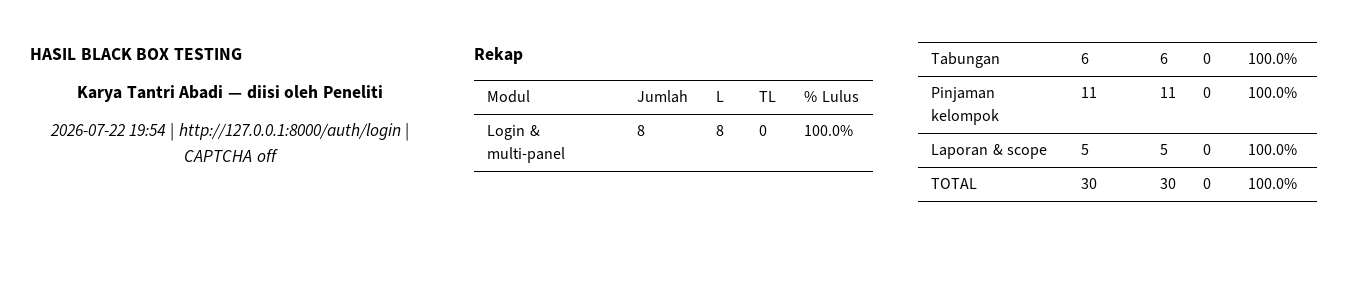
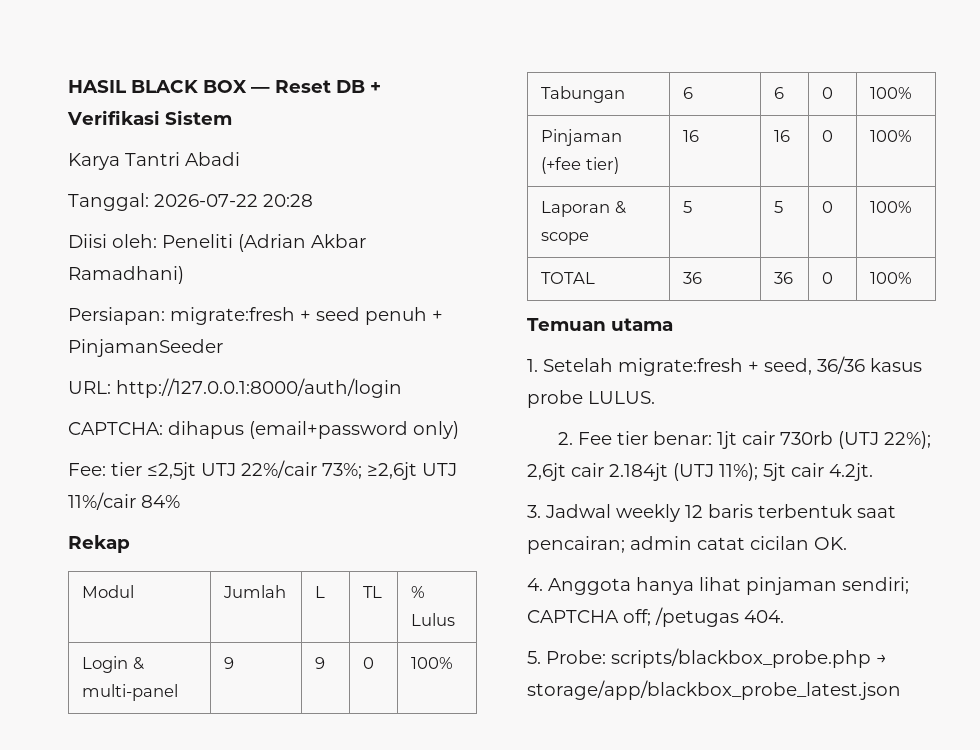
- HASIL BLACK BOX TESTING
- Karya Tantri Abadi — diisi oleh Peneliti
- 2026-07-22 19:54 | http://127.0.0.1:8000/auth/login | CAPTCHA off
+ HASIL BLACK BOX — Reset DB + Verifikasi Sistem
+ Karya Tantri Abadi
+ Tanggal: 2026-07-22 20:28
+ Diisi oleh: Peneliti (Adrian Akbar Ramadhani)
+ Persiapan: migrate:fresh + seed penuh + PinjamanSeeder
+ URL: http://127.0.0.1:8000/auth/login
+ CAPTCHA: dihapus (email+password only)
+ Fee: tier ≤2,5jt UTJ 22%/cair 73%; ≥2,6jt UTJ 11%/cair 84%
- Login & multi-panel | 8 | 8 | 0 | 100.0%
+ Login & multi-panel | 9 | 9 | 0 | 100%
- Tabungan | 6 | 6 | 0 | 100.0%
+ Tabungan | 6 | 6 | 0 | 100%
- Pinjaman kelompok | 11 | 11 | 0 | 100.0%
+ Pinjaman (+fee tier) | 16 | 16 | 0 | 100%
- Laporan & scope | 5 | 5 | 0 | 100.0%
+ Laporan & scope | 5 | 5 | 0 | 100%
- TOTAL | 30 | 30 | 0 | 100.0%
+ TOTAL | 36 | 36 | 0 | 100%
+ Temuan utama
+ 1. Setelah migrate:fresh + seed, 36/36 kasus probe LULUS.
+ 2. Fee tier benar: 1jt cair 730rb (UTJ 22%); 2,6jt cair 2.184jt (UTJ 11%); 5jt cair 4.2jt.
+ 3. Jadwal weekly 12 baris terbentuk saat pencairan; admin catat cicilan OK.
+ 4. Anggota hanya lihat pinjaman sendiri; CAPTCHA off; /petugas 404.
+ 5. Probe: scripts/blackbox_probe.php → storage/app/blackbox_probe_latest.json

